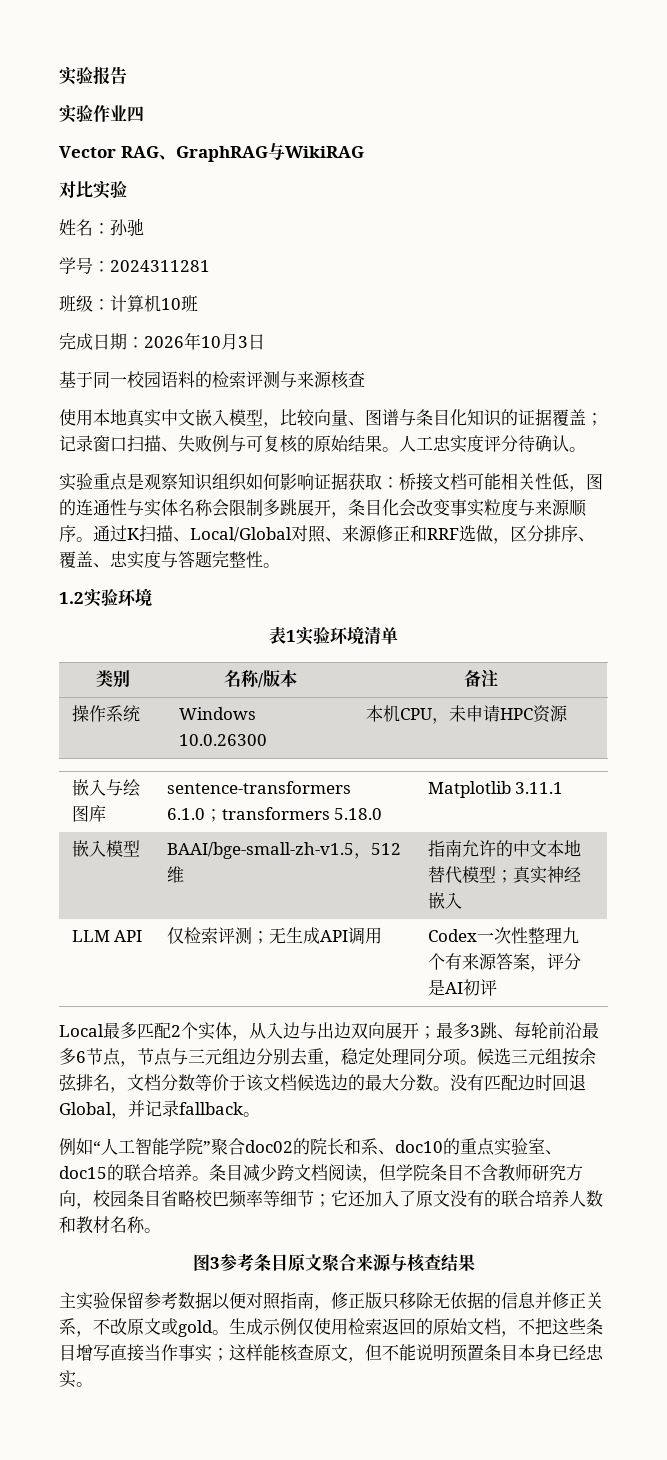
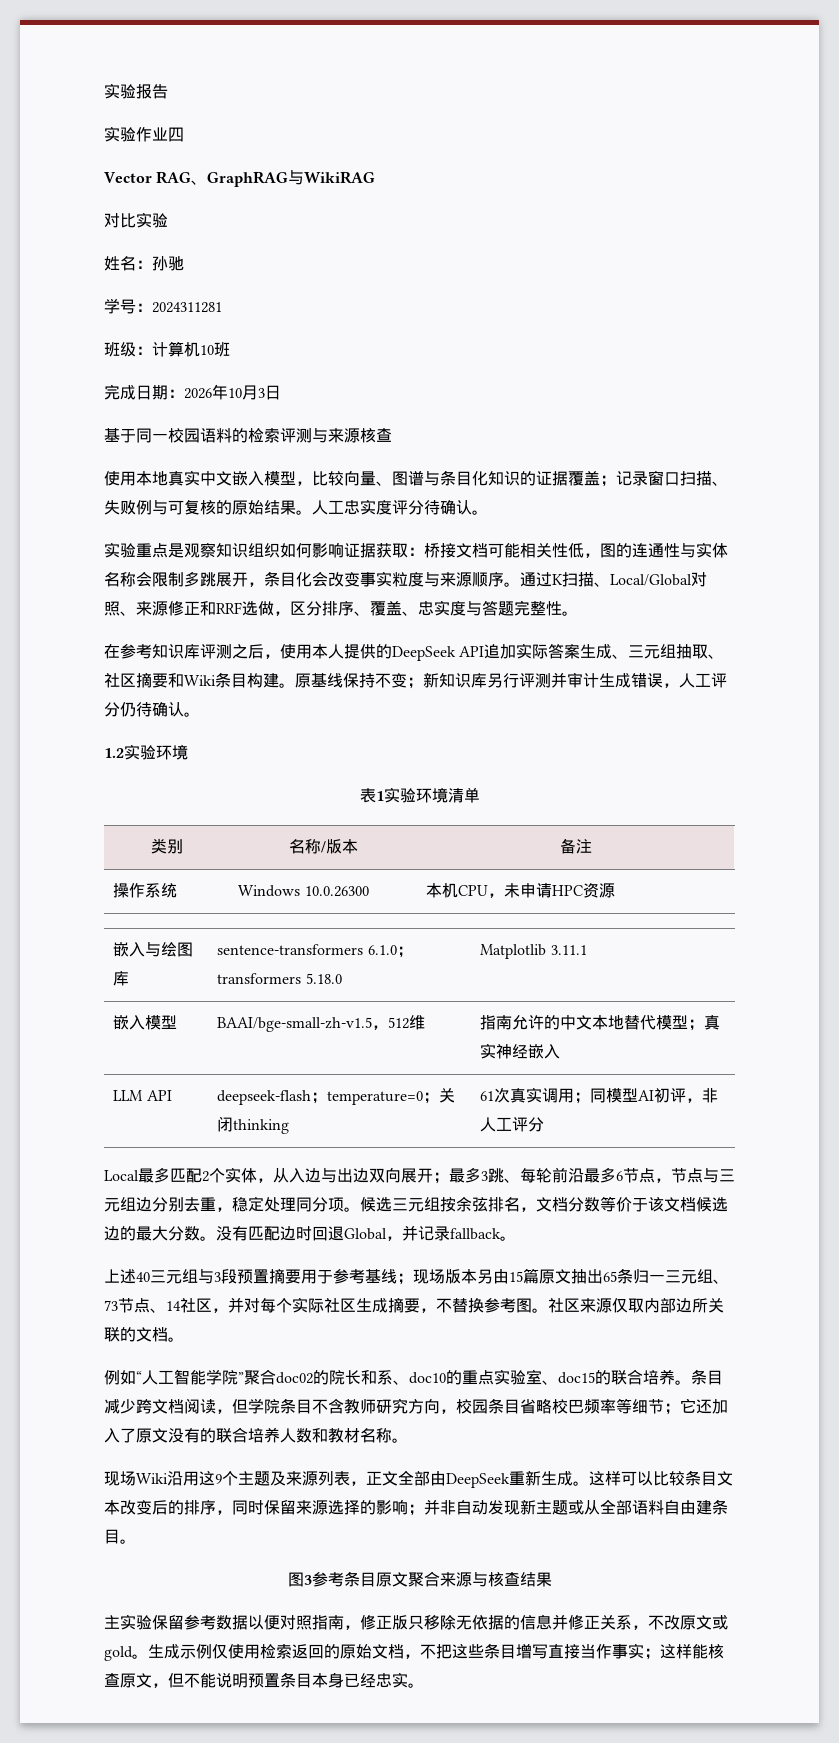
+ 在参考知识库评测之后，使用本人提供的DeepSeek API追加实际答案生成、三元组抽取、社区摘要和Wiki条目构建。原基线保持不变；新知识库另行评测并审计生成错误，人工评分仍待确认。
- LLM API | 仅检索评测；无生成API调用 | Codex一次性整理九个有来源答案，评分是AI初评
+ LLM API | deepseek-flash；temperature=0；关闭thinking | 61次真实调用；同模型AI初评，非人工评分
+ 上述40三元组与3段预置摘要用于参考基线；现场版本另由15篇原文抽出65条归一三元组、73节点、14社区，并对每个实际社区生成摘要，不替换参考图。社区来源仅取内部边所关联的文档。
+ 现场Wiki沿用这9个主题及来源列表，正文全部由DeepSeek重新生成。这样可以比较条目文本改变后的排序，同时保留来源选择的影响；并非自动发现新主题或从全部语料自由建条目。

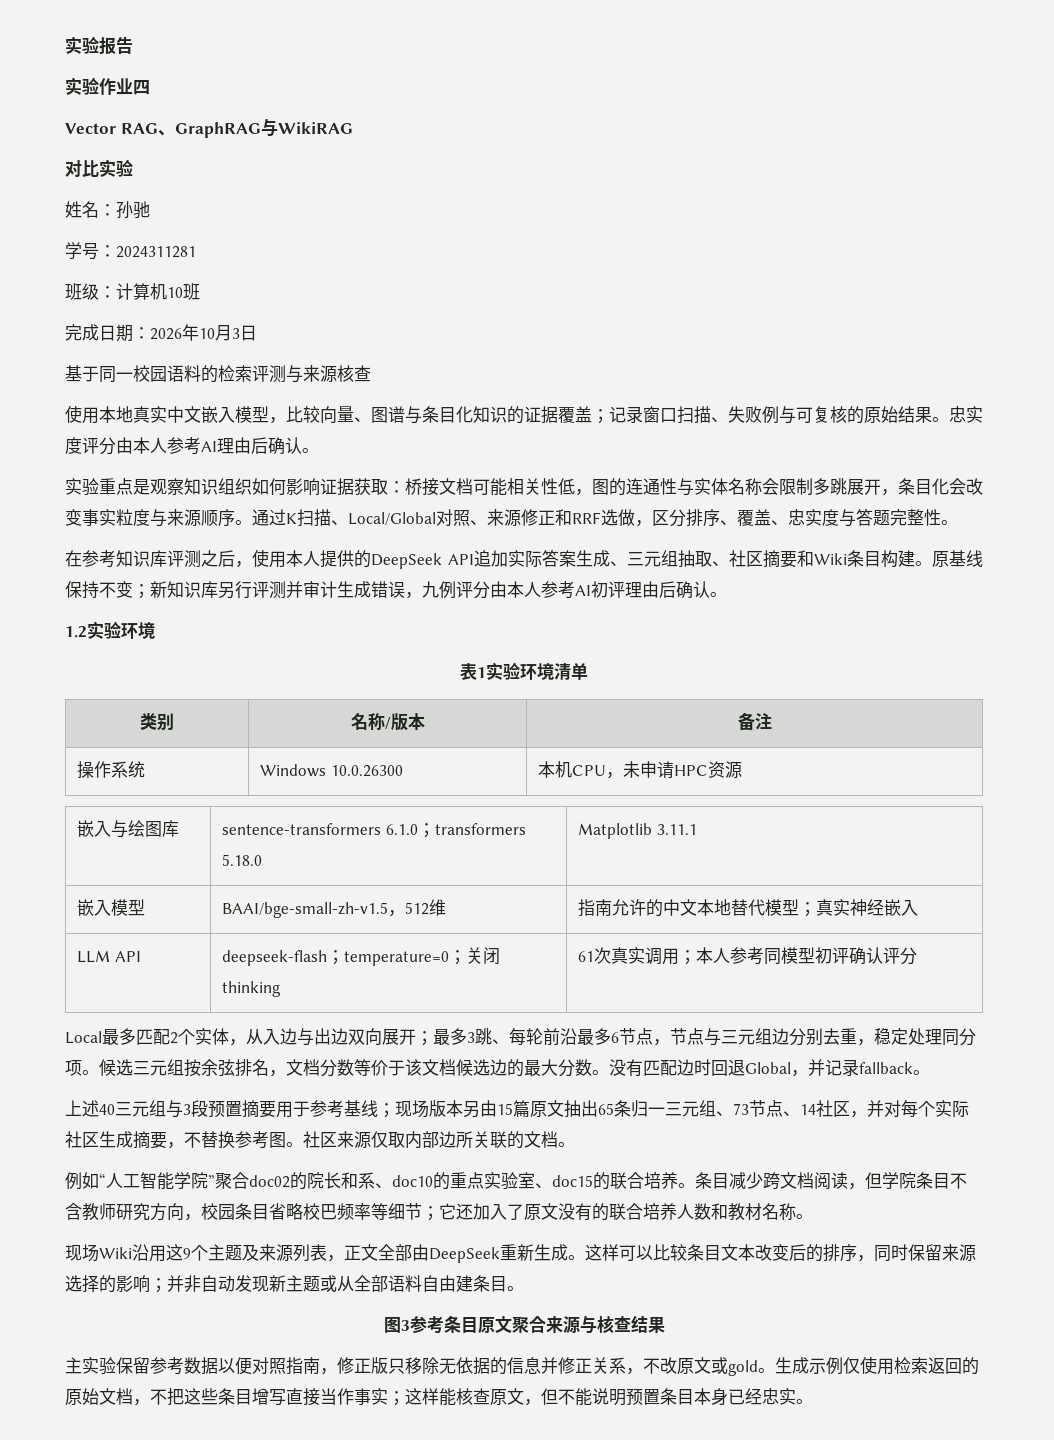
- 人工忠实度评分待确认。
+ 忠实度评分由本人参考AI理由后确认。
- 原基线保持不变；新知识库另行评测并审计生成错误，人工评分仍待确认。
+ 原基线保持不变；新知识库另行评测并审计生成错误，九例评分由本人参考AI初评理由后确认。
- LLM API | deepseek-flash；temperature=0；关闭thinking | 61次真实调用；同模型AI初评，非人工评分
+ LLM API | deepseek-flash；temperature=0；关闭thinking | 61次真实调用；本人参考同模型初评确认评分

